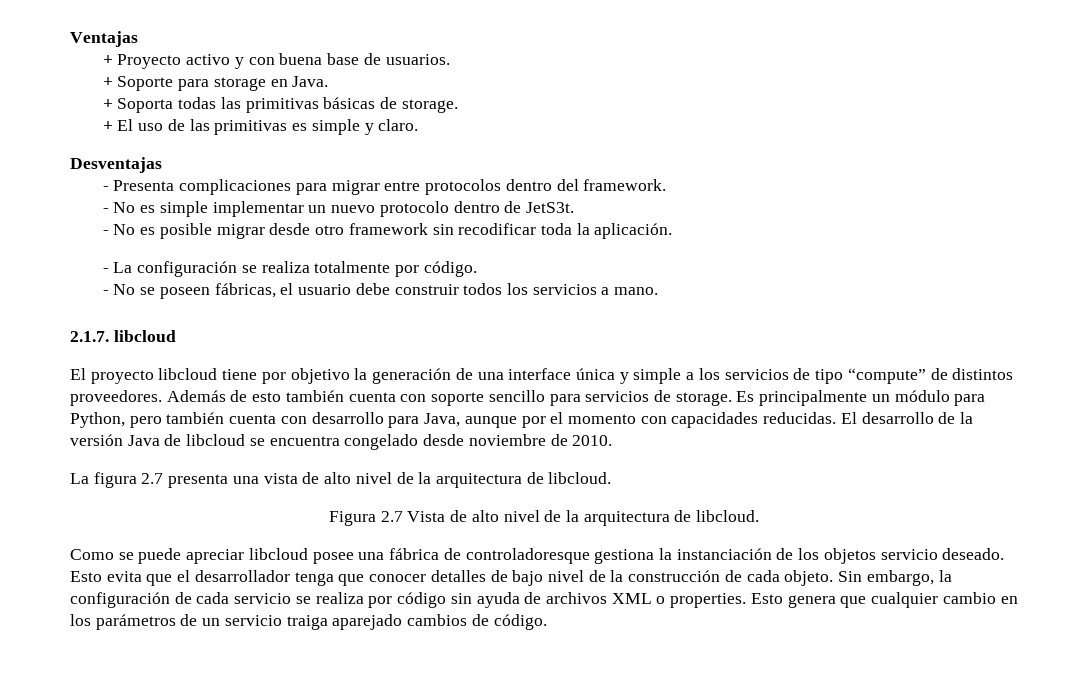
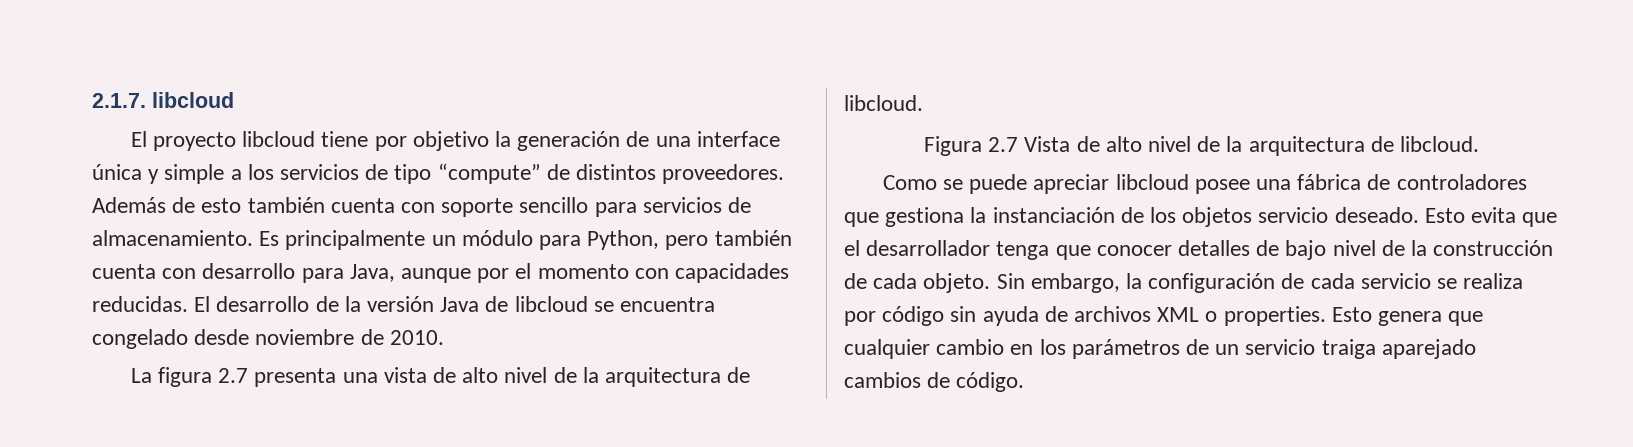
- Ventajas
- + Proyecto activo y con buena base de usuarios.
- + Soporte para storage en Java.
- + Soporta todas las primitivas básicas de storage.
- + El uso de las primitivas es simple y claro.
- Desventajas
- - Presenta complicaciones para migrar entre protocolos dentro del framework.
- - No es simple implementar un nuevo protocolo dentro de JetS3t.
- - No es posible migrar desde otro framework sin recodificar toda la aplicación.
- - La configuración se realiza totalmente por código.
- - No se poseen fábricas, el usuario debe construir todos los servicios a mano.
- Además de esto también cuenta con soporte sencillo para servicios de storage.
+ Además de esto también cuenta con soporte sencillo para servicios de almacenamiento.
- Como se puede apreciar libcloud posee una fábrica de controladoresque gestiona la instanciación de los objetos servicio deseado.
+ Como se puede apreciar libcloud posee una fábrica de controladores que gestiona la instanciación de los objetos servicio deseado.

